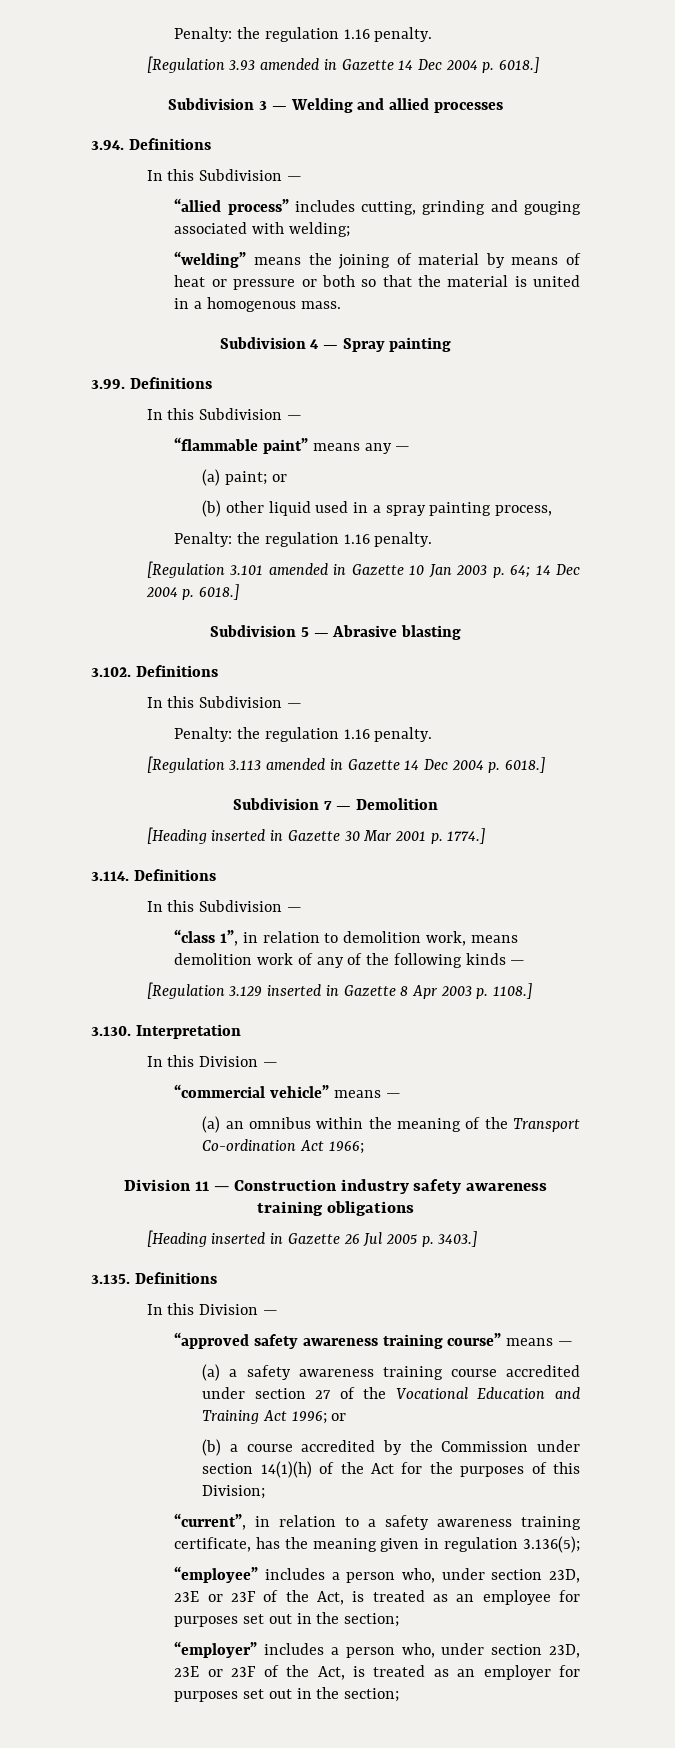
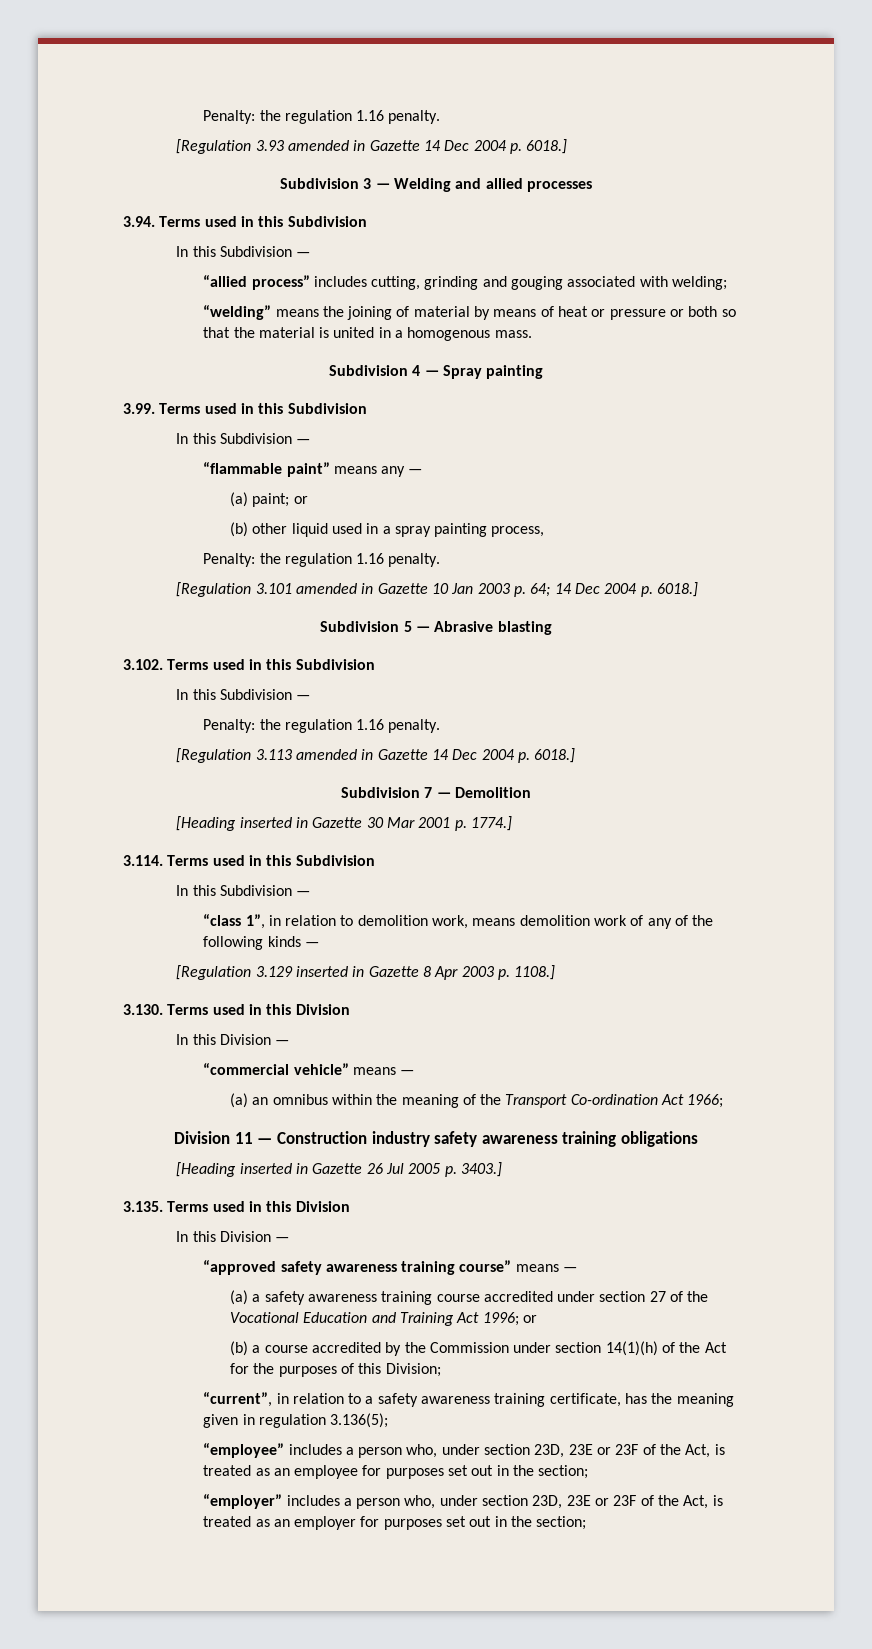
- 3.94. Definitions
+ 3.94. Terms used in this Subdivision
- 3.99. Definitions
+ 3.99. Terms used in this Subdivision
- 3.102. Definitions
+ 3.102. Terms used in this Subdivision
- 3.114. Definitions
+ 3.114. Terms used in this Subdivision
- 3.130. Interpretation
+ 3.130. Terms used in this Division
- 3.135. Definitions
+ 3.135. Terms used in this Division

